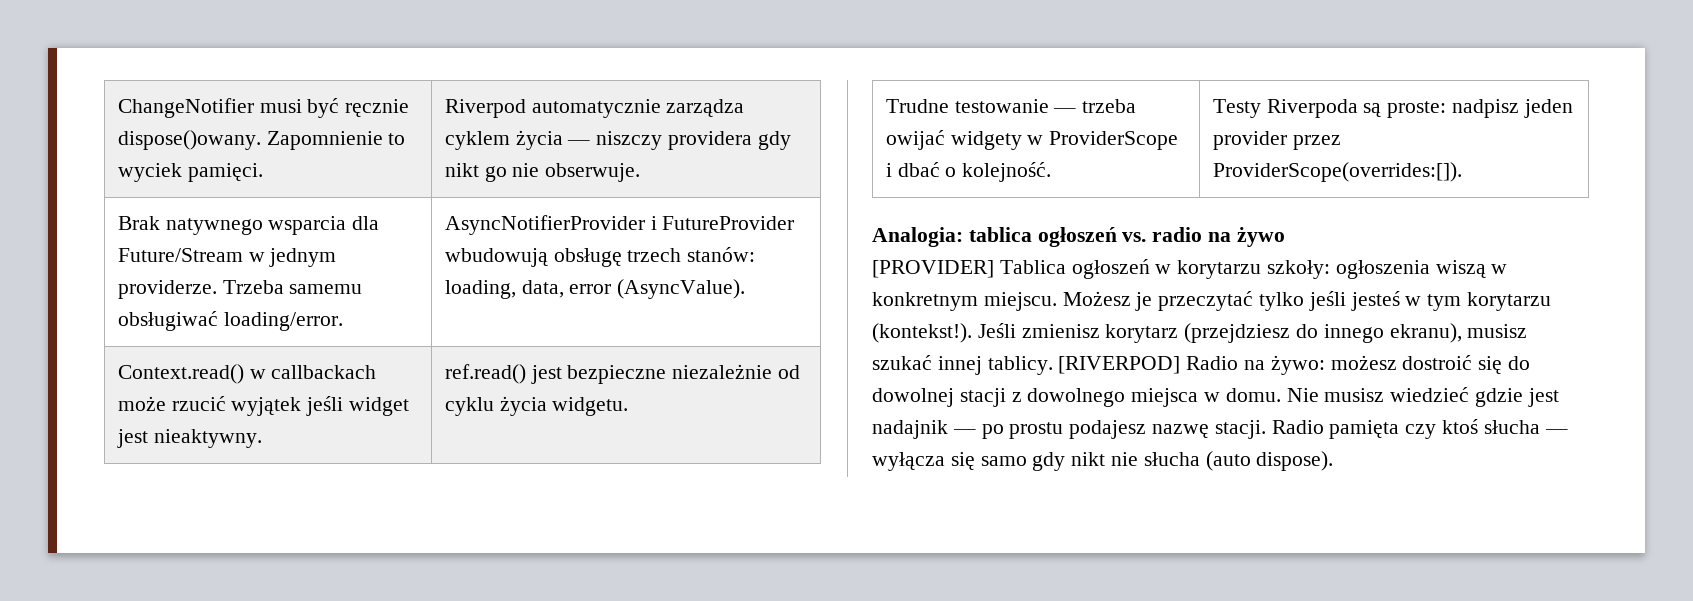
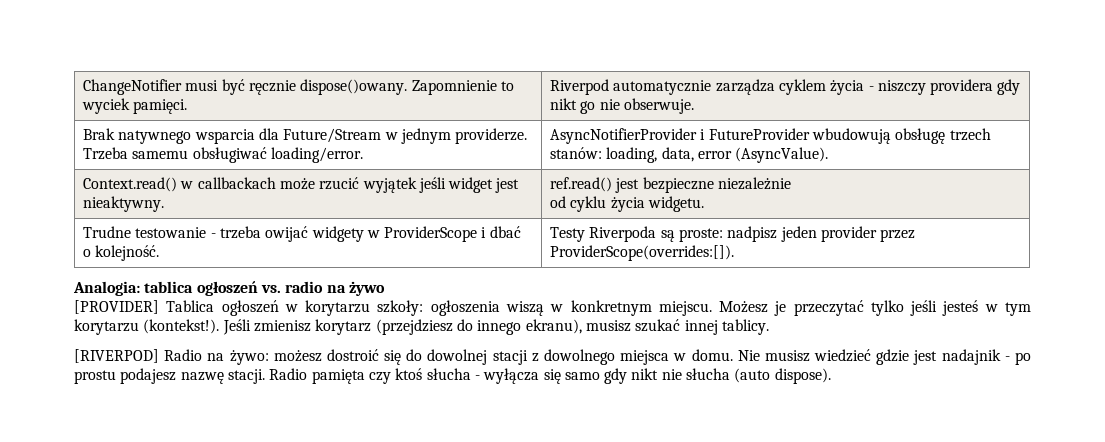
- ChangeNotifier musi być ręcznie dispose()owany. Zapomnienie to wyciek pamięci. | Riverpod automatycznie zarządza cyklem życia — niszczy providera gdy nikt go nie obserwuje.
+ ChangeNotifier musi być ręcznie dispose()owany. Zapomnienie to wyciek pamięci. | Riverpod automatycznie zarządza cyklem życia - niszczy providera gdy nikt go nie obserwuje.
- Context.read() w callbackach może rzucić wyjątek jeśli widget jest nieaktywny. | ref.read() jest bezpieczne niezależnie od cyklu życia widgetu.
+ Context.read() w callbackach może rzucić wyjątek jeśli widget jest nieaktywny. | ref.read() jest bezpieczne niezależnie
+ od cyklu życia widgetu.
- Trudne testowanie — trzeba owijać widgety w ProviderScope i dbać o kolejność. | Testy Riverpoda są proste: nadpisz jeden provider przez ProviderScope(overrides:[]).
+ Trudne testowanie - trzeba owijać widgety w ProviderScope i dbać o kolejność. | Testy Riverpoda są proste: nadpisz jeden provider przez ProviderScope(overrides:[]).
- Jeśli zmienisz korytarz (przejdziesz do innego ekranu), musisz szukać innej tablicy. [RIVERPOD] Radio na żywo: możesz dostroić się do dowolnej stacji z dowolnego miejsca w domu.
+ Jeśli zmienisz korytarz (przejdziesz do innego ekranu), musisz szukać innej tablicy.
+ [RIVERPOD] Radio na żywo: możesz dostroić się do dowolnej stacji z dowolnego miejsca w domu.
- Nie musisz wiedzieć gdzie jest nadajnik — po prostu podajesz nazwę stacji.
+ Nie musisz wiedzieć gdzie jest nadajnik - po prostu podajesz nazwę stacji.
- Radio pamięta czy ktoś słucha — wyłącza się samo gdy nikt nie słucha (auto dispose).
+ Radio pamięta czy ktoś słucha - wyłącza się samo gdy nikt nie słucha (auto dispose).

